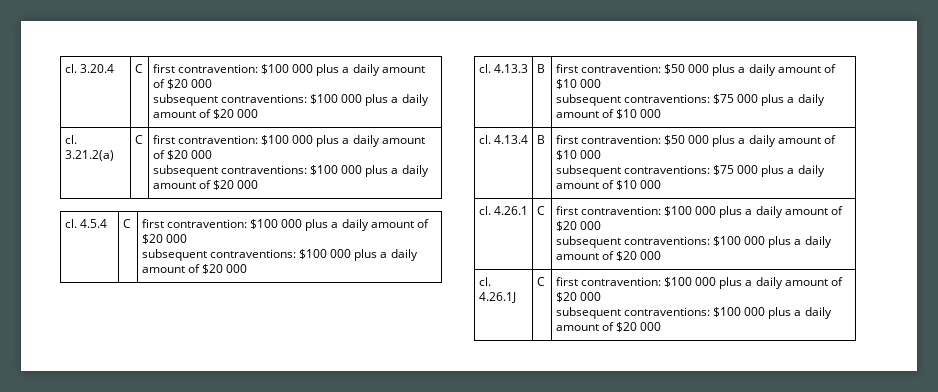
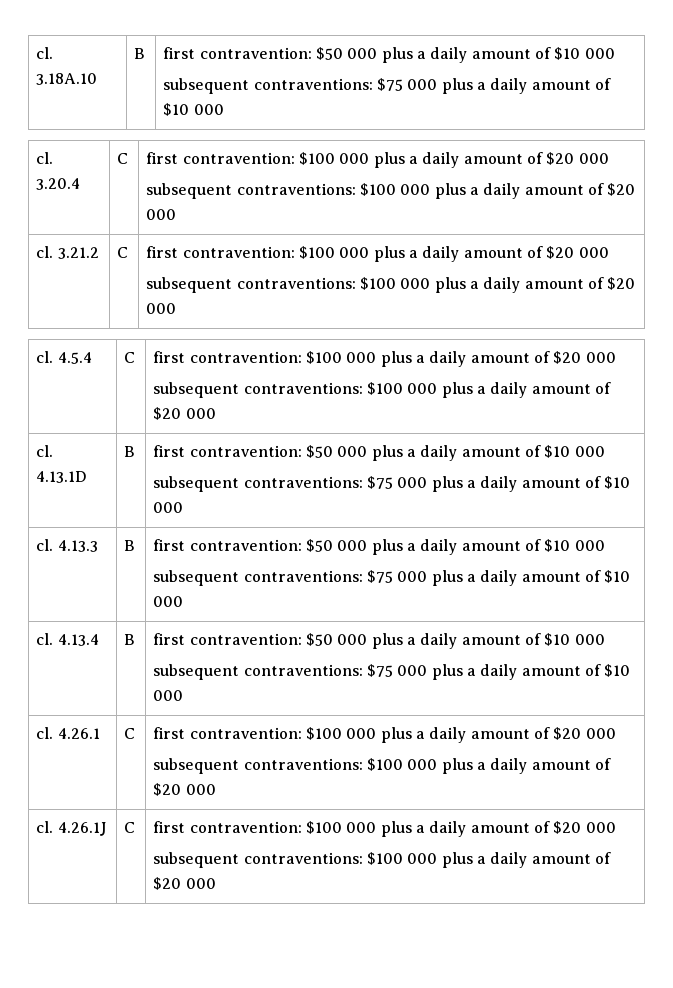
+ cl. 3.18A.10 | B | first contravention: $50 000 plus a daily amount of $10 000
+ subsequent contraventions: $75 000 plus a daily amount of $10 000
- cl. 3.21.2(a) | C | first contravention: $100 000 plus a daily amount of $20 000
+ cl. 3.21.2 | C | first contravention: $100 000 plus a daily amount of $20 000
+ cl. 4.13.1D | B | first contravention: $50 000 plus a daily amount of $10 000
+ subsequent contraventions: $75 000 plus a daily amount of $10 000

